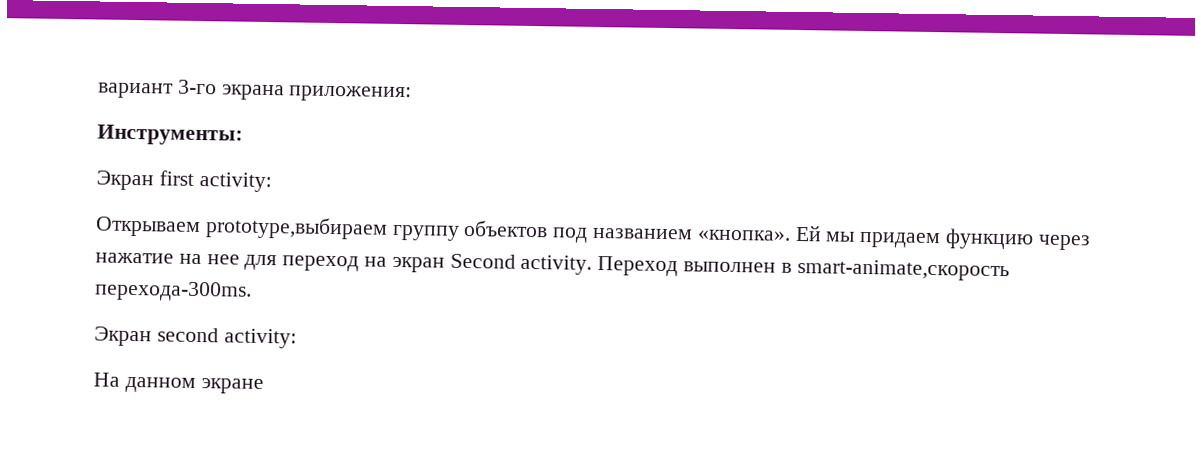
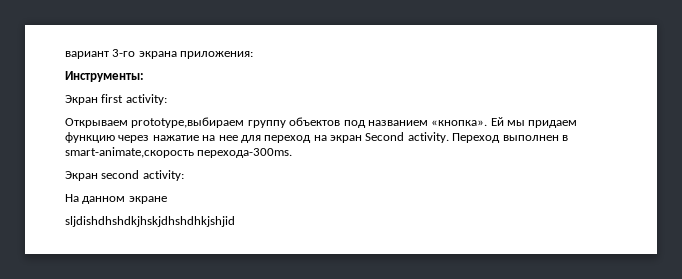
+ sljdishdhshdkjhskjdhshdhkjshjid

